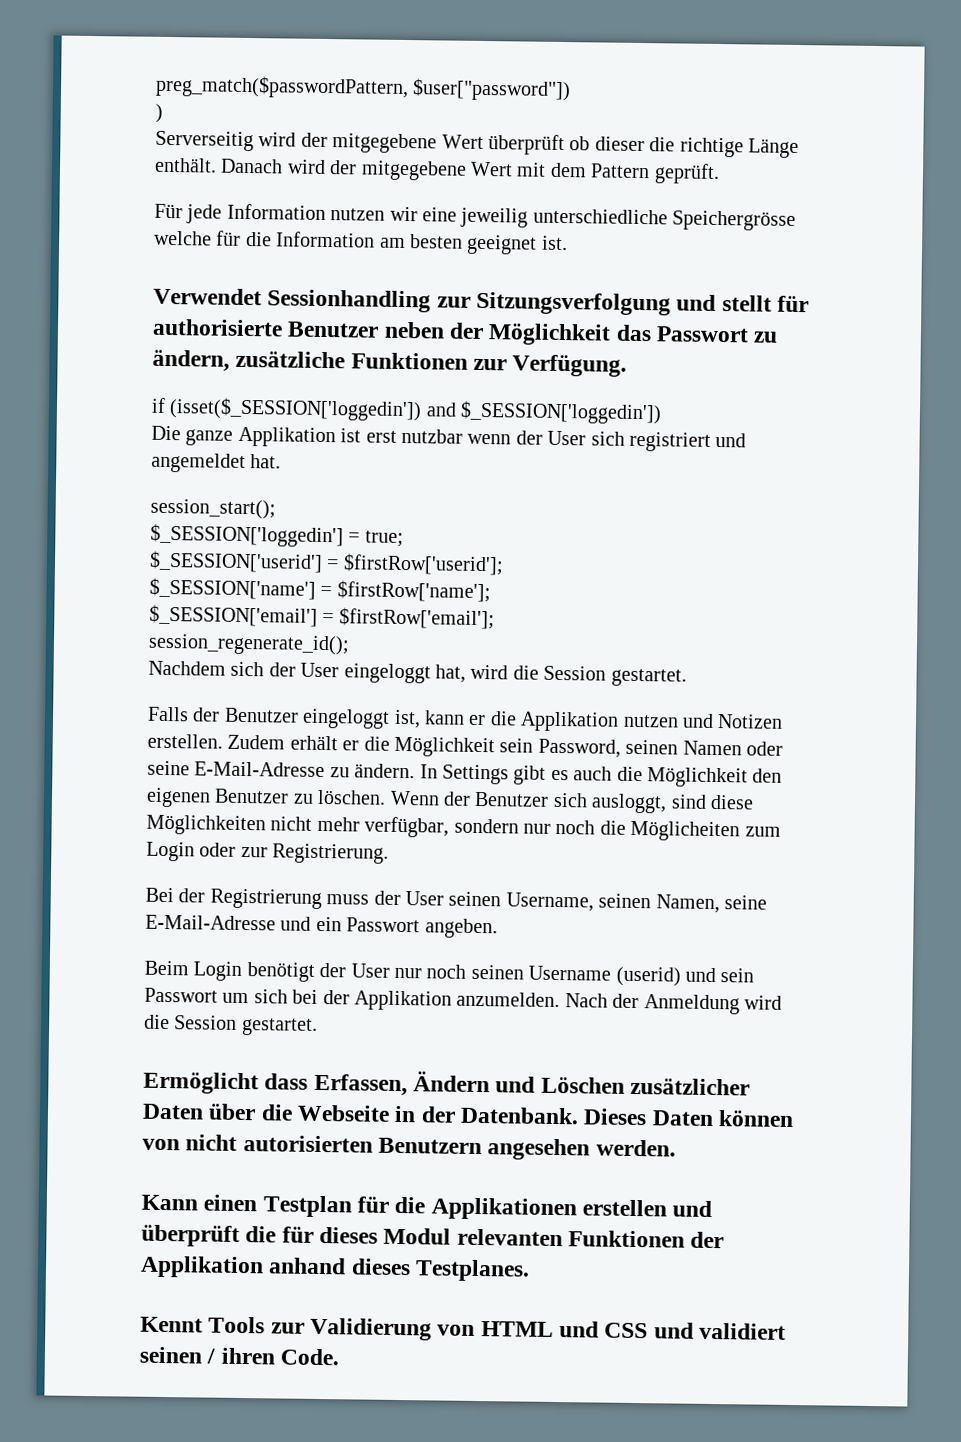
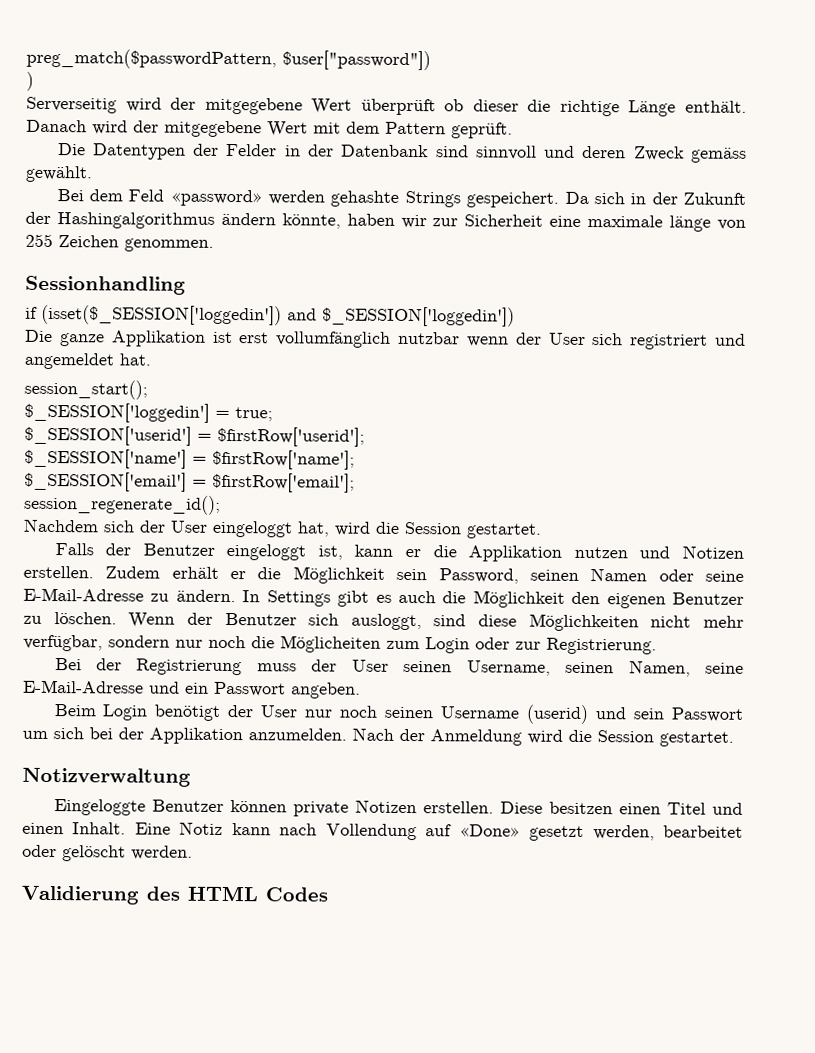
- Für jede Information nutzen wir eine jeweilig unterschiedliche Speichergrösse welche für die Information am besten geeignet ist.
- Verwendet Sessionhandling zur Sitzungsverfolgung und stellt für authorisierte Benutzer neben der Möglichkeit das Passwort zu ändern, zusätzliche Funktionen zur Verfügung.
+ Die Datentypen der Felder in der Datenbank sind sinnvoll und deren Zweck gemäss gewählt.
+ Bei dem Feld «password» werden gehashte Strings gespeichert. Da sich in der Zukunft der Hashingalgorithmus ändern könnte, haben wir zur Sicherheit eine maximale länge von 255 Zeichen genommen.
+ Sessionhandling
- Die ganze Applikation ist erst nutzbar wenn der User sich registriert und angemeldet hat.
+ Die ganze Applikation ist erst vollumfänglich nutzbar wenn der User sich registriert und angemeldet hat.
- Ermöglicht dass Erfassen, Ändern und Löschen zusätzlicher Daten über die Webseite in der Datenbank. Dieses Daten können von nicht autorisierten Benutzern angesehen werden.
- Kann einen Testplan für die Applikationen erstellen und überprüft die für dieses Modul relevanten Funktionen der Applikation anhand dieses Testplanes.
- Kennt Tools zur Validierung von HTML und CSS und validiert seinen / ihren Code.
+ Notizverwaltung
+ Eingeloggte Benutzer können private Notizen erstellen. Diese besitzen einen Titel und einen Inhalt. Eine Notiz kann nach Vollendung auf «Done» gesetzt werden, bearbeitet oder gelöscht werden.
+ Validierung des HTML Codes

